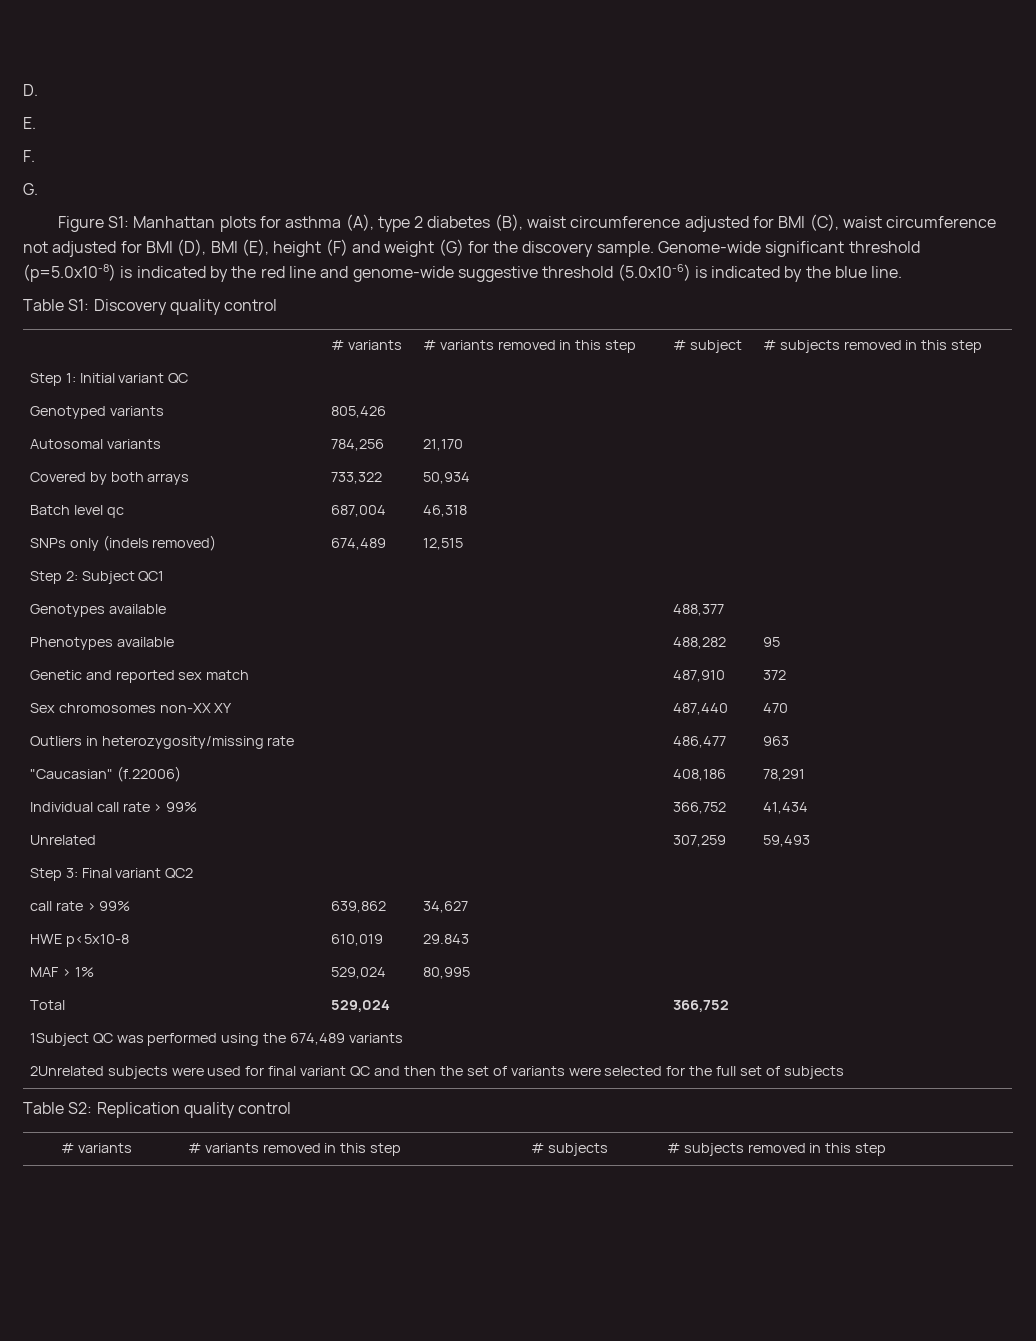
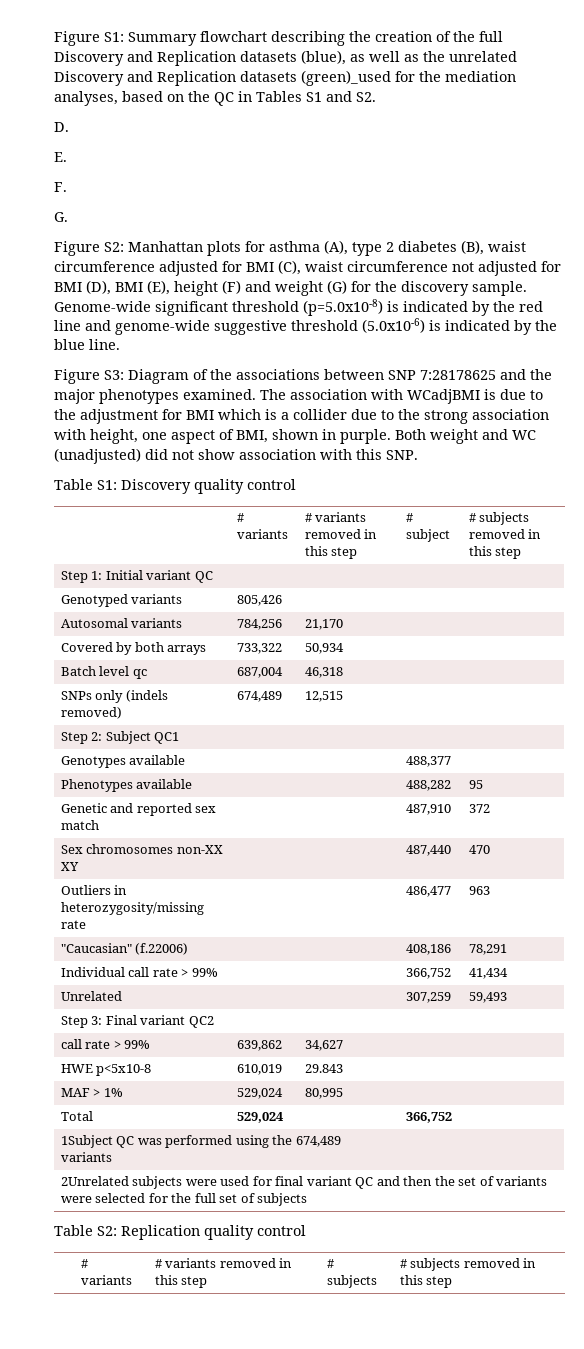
+ Figure S1: Summary flowchart describing the creation of the full Discovery and Replication datasets (blue), as well as the unrelated Discovery and Replication datasets (green)_used for the mediation analyses, based on the QC in Tables S1 and S2.
- Figure S1: Manhattan plots for asthma (A), type 2 diabetes (B), waist circumference adjusted for BMI (C), waist circumference not adjusted for BMI (D), BMI (E), height (F) and weight (G) for the discovery sample.
+ Figure S2: Manhattan plots for asthma (A), type 2 diabetes (B), waist circumference adjusted for BMI (C), waist circumference not adjusted for BMI (D), BMI (E), height (F) and weight (G) for the discovery sample.
+ Figure S3: Diagram of the associations between SNP 7:28178625 and the major phenotypes examined. The association with WCadjBMI is due to the adjustment for BMI which is a collider due to the strong association with height, one aspect of BMI, shown in purple. Both weight and WC (unadjusted) did not show association with this SNP.

